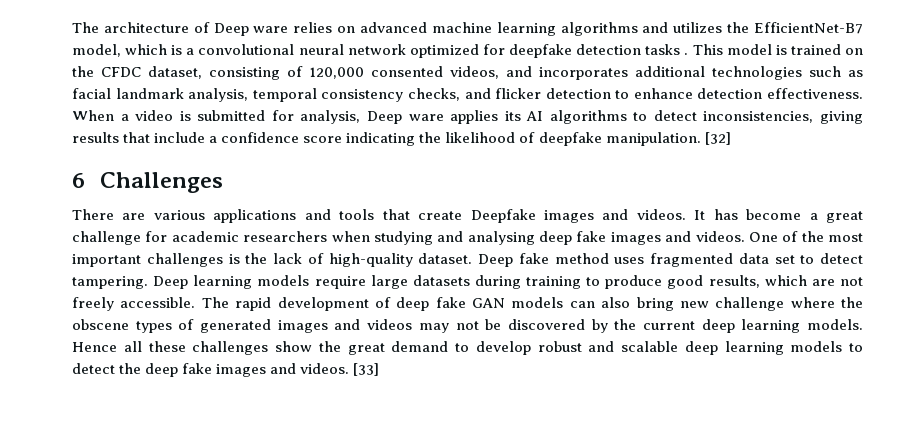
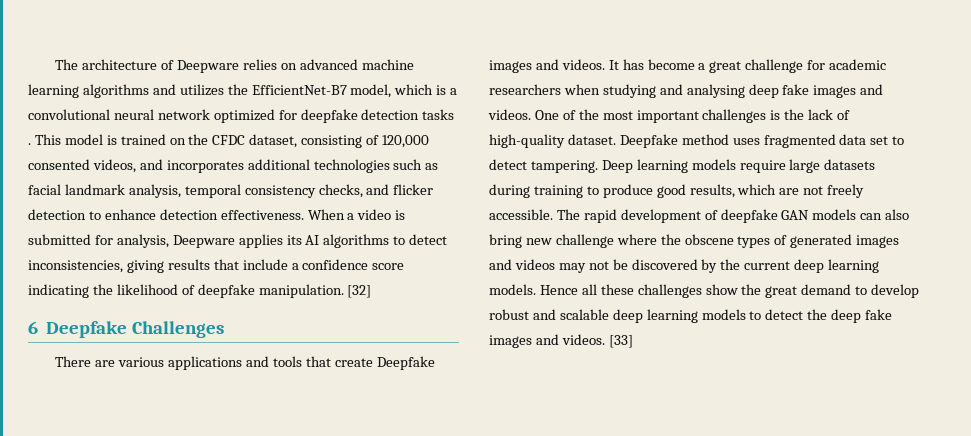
- The architecture of Deep ware relies on advanced machine learning algorithms and utilizes the EfficientNet-B7 model, which is a convolutional neural network optimized for deepfake detection tasks .
+ The architecture of Deepware relies on advanced machine learning algorithms and utilizes the EfficientNet-B7 model, which is a convolutional neural network optimized for deepfake detection tasks .
- When a video is submitted for analysis, Deep ware applies its AI algorithms to detect inconsistencies, giving results that include a confidence score indicating the likelihood of deepfake manipulation.
+ When a video is submitted for analysis, Deepware applies its AI algorithms to detect inconsistencies, giving results that include a confidence score indicating the likelihood of deepfake manipulation.
- 6 Challenges
+ 6 Deepfake Challenges
- Deep fake method uses fragmented data set to detect tampering.
+ Deepfake method uses fragmented data set to detect tampering.
- The rapid development of deep fake GAN models can also bring new challenge where the obscene types of generated images and videos may not be discovered by the current deep learning models.
+ The rapid development of deepfake GAN models can also bring new challenge where the obscene types of generated images and videos may not be discovered by the current deep learning models.

